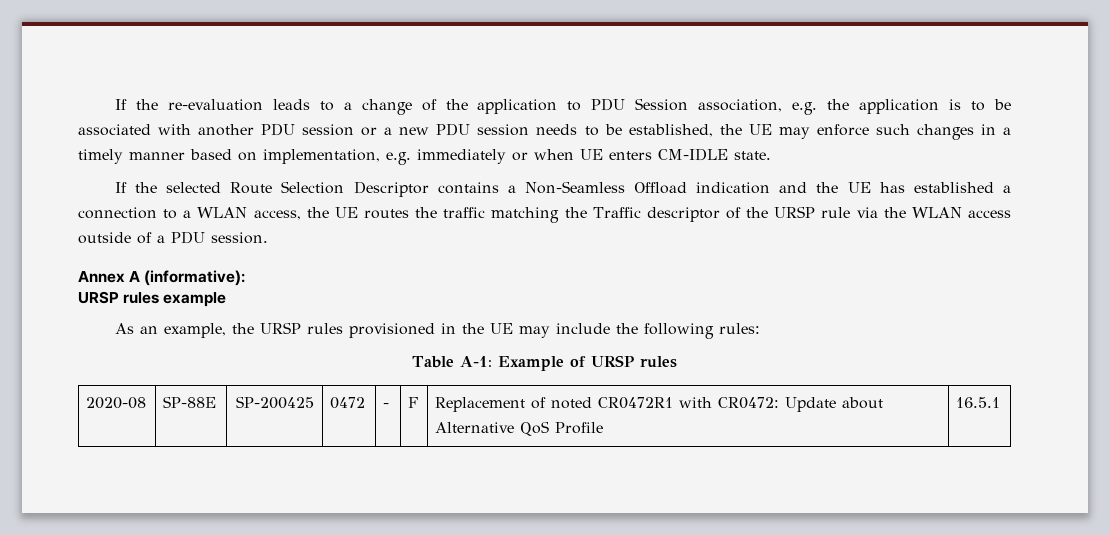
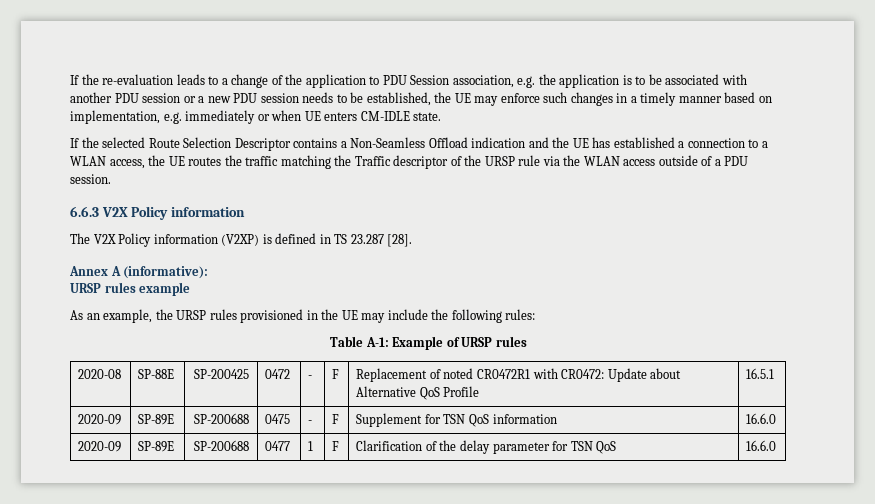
+ 6.6.3 V2X Policy information
+ The V2X Policy information (V2XP) is defined in TS 23.287 [28].
+ 2020-09 | SP-89E | SP-200688 | 0475 | - | F | Supplement for TSN QoS information | 16.6.0
+ 2020-09 | SP-89E | SP-200688 | 0477 | 1 | F | Clarification of the delay parameter for TSN QoS | 16.6.0

